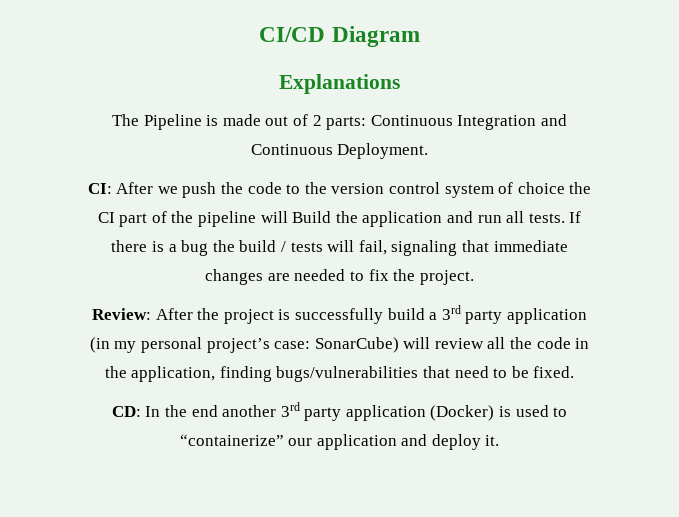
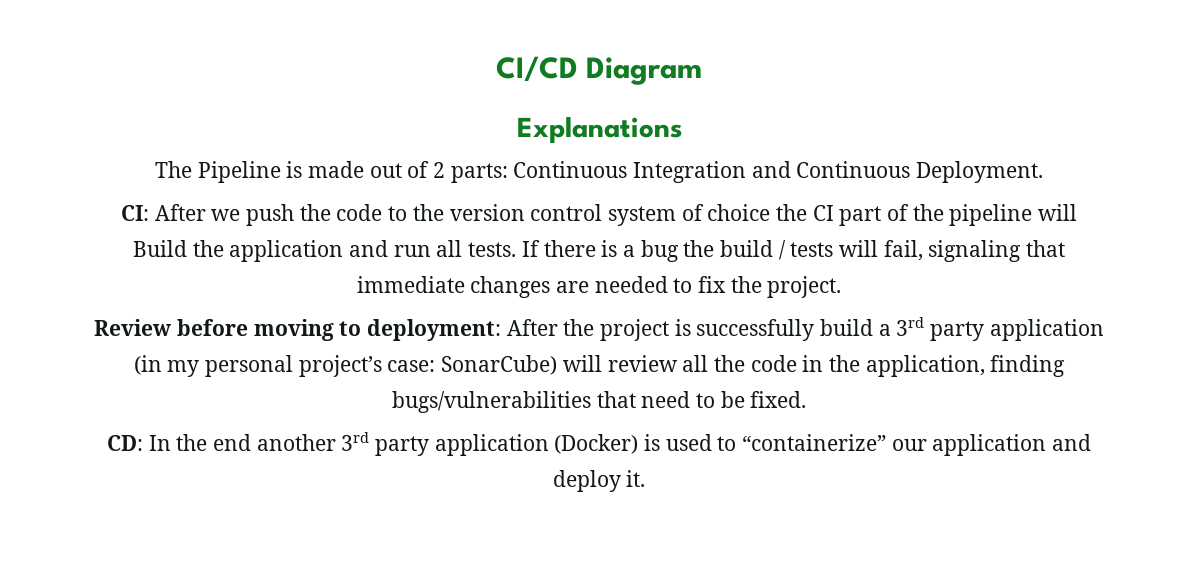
- Review: After the project is successfully build a 3rd party application (in my personal project’s case: SonarCube) will review all the code in the application, finding bugs/vulnerabilities that need to be fixed.
+ Review before moving to deployment: After the project is successfully build a 3rd party application (in my personal project’s case: SonarCube) will review all the code in the application, finding bugs/vulnerabilities that need to be fixed.

